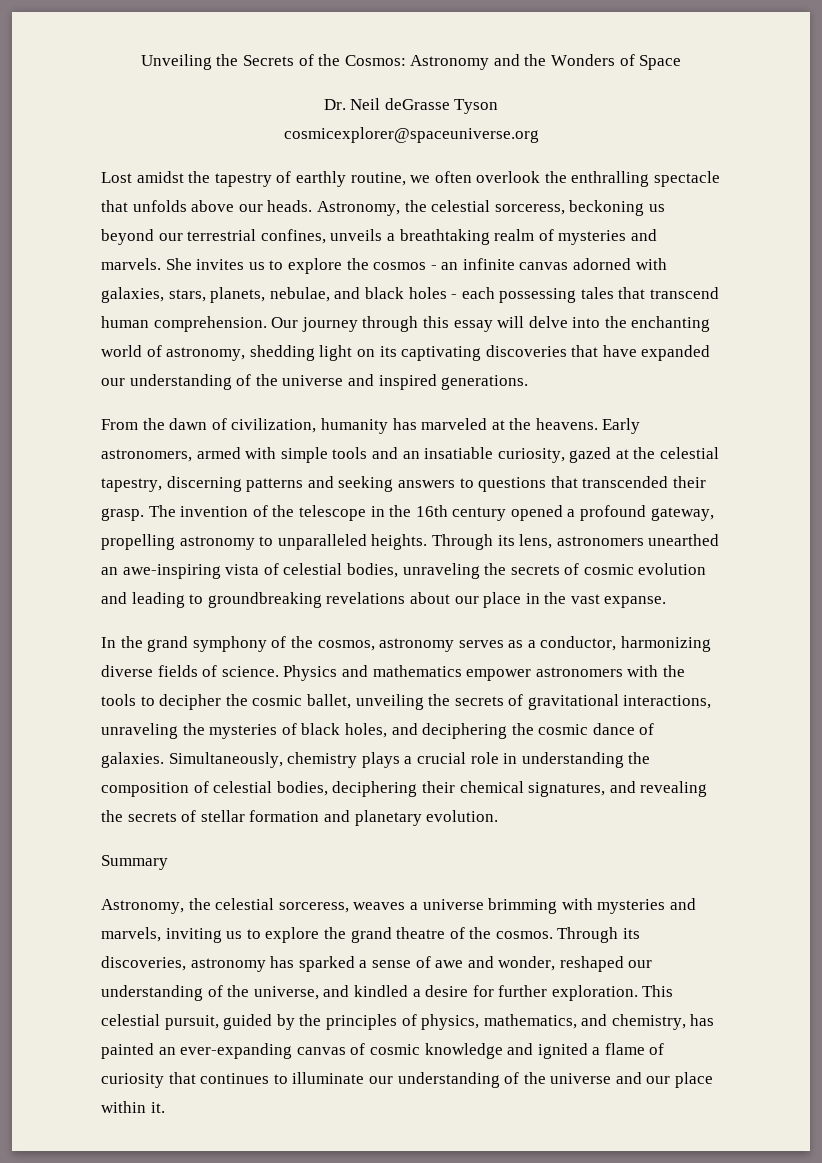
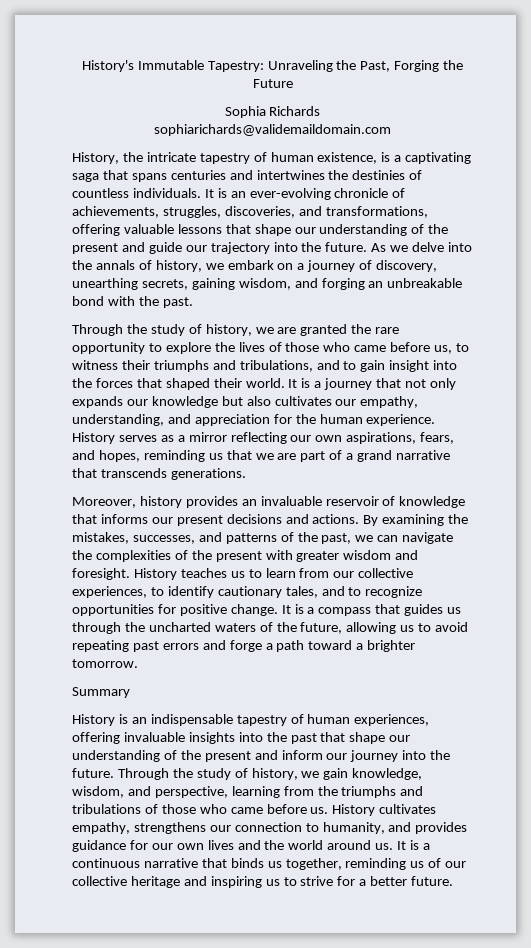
- Unveiling the Secrets of the Cosmos: Astronomy and the Wonders of Space
- Dr. Neil deGrasse Tyson
- cosmicexplorer@spaceuniverse.org
- Lost amidst the tapestry of earthly routine, we often overlook the enthralling spectacle that unfolds above our heads. Astronomy, the celestial sorceress, beckoning us beyond our terrestrial confines, unveils a breathtaking realm of mysteries and marvels. She invites us to explore the cosmos - an infinite canvas adorned with galaxies, stars, planets, nebulae, and black holes - each possessing tales that transcend human comprehension. Our journey through this essay will delve into the enchanting world of astronomy, shedding light on its captivating discoveries that have expanded our understanding of the universe and inspired generations.
- From the dawn of civilization, humanity has marveled at the heavens. Early astronomers, armed with simple tools and an insatiable curiosity, gazed at the celestial tapestry, discerning patterns and seeking answers to questions that transcended their grasp. The invention of the telescope in the 16th century opened a profound gateway, propelling astronomy to unparalleled heights. Through its lens, astronomers unearthed an awe-inspiring vista of celestial bodies, unraveling the secrets of cosmic evolution and leading to groundbreaking revelations about our place in the vast expanse.
- In the grand symphony of the cosmos, astronomy serves as a conductor, harmonizing diverse fields of science. Physics and mathematics empower astronomers with the tools to decipher the cosmic ballet, unveiling the secrets of gravitational interactions, unraveling the mysteries of black holes, and deciphering the cosmic dance of galaxies. Simultaneously, chemistry plays a crucial role in understanding the composition of celestial bodies, deciphering their chemical signatures, and revealing the secrets of stellar formation and planetary evolution.
+ History's Immutable Tapestry: Unraveling the Past, Forging the Future
+ Sophia Richards
+ sophiarichards@validemaildomain.com
+ History, the intricate tapestry of human existence, is a captivating saga that spans centuries and intertwines the destinies of countless individuals. It is an ever-evolving chronicle of achievements, struggles, discoveries, and transformations, offering valuable lessons that shape our understanding of the present and guide our trajectory into the future. As we delve into the annals of history, we embark on a journey of discovery, unearthing secrets, gaining wisdom, and forging an unbreakable bond with the past.
+ Through the study of history, we are granted the rare opportunity to explore the lives of those who came before us, to witness their triumphs and tribulations, and to gain insight into the forces that shaped their world. It is a journey that not only expands our knowledge but also cultivates our empathy, understanding, and appreciation for the human experience. History serves as a mirror reflecting our own aspirations, fears, and hopes, reminding us that we are part of a grand narrative that transcends generations.
+ Moreover, history provides an invaluable reservoir of knowledge that informs our present decisions and actions. By examining the mistakes, successes, and patterns of the past, we can navigate the complexities of the present with greater wisdom and foresight. History teaches us to learn from our collective experiences, to identify cautionary tales, and to recognize opportunities for positive change. It is a compass that guides us through the uncharted waters of the future, allowing us to avoid repeating past errors and forge a path toward a brighter tomorrow.
  Summary
- Astronomy, the celestial sorceress, weaves a universe brimming with mysteries and marvels, inviting us to explore the grand theatre of the cosmos. Through its discoveries, astronomy has sparked a sense of awe and wonder, reshaped our understanding of the universe, and kindled a desire for further exploration. This celestial pursuit, guided by the principles of physics, mathematics, and chemistry, has painted an ever-expanding canvas of cosmic knowledge and ignited a flame of curiosity that continues to illuminate our understanding of the universe and our place within it.
+ History is an indispensable tapestry of human experiences, offering invaluable insights into the past that shape our understanding of the present and inform our journey into the future. Through the study of history, we gain knowledge, wisdom, and perspective, learning from the triumphs and tribulations of those who came before us. History cultivates empathy, strengthens our connection to humanity, and provides guidance for our own lives and the world around us. It is a continuous narrative that binds us together, reminding us of our collective heritage and inspiring us to strive for a better future.

